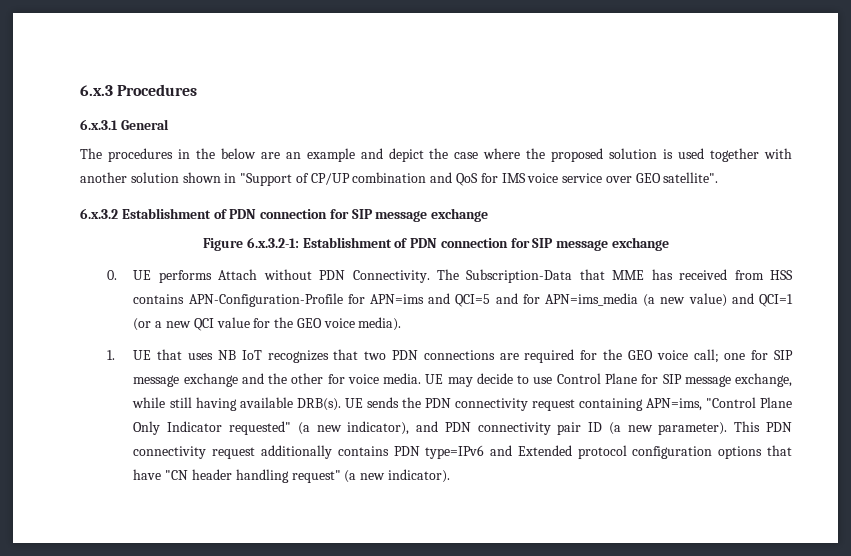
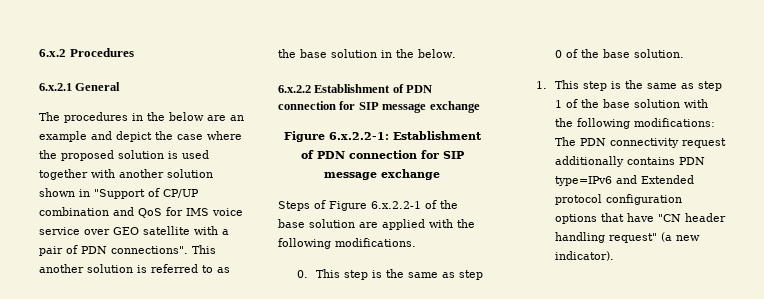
- 6.x.3 Procedures
+ 6.x.2 Procedures
- 6.x.3.1 General
+ 6.x.2.1 General
- The procedures in the below are an example and depict the case where the proposed solution is used together with another solution shown in "Support of CP/UP combination and QoS for IMS voice service over GEO satellite".
- 6.x.3.2 Establishment of PDN connection for SIP message exchange
+ The procedures in the below are an example and depict the case where the proposed solution is used together with another solution shown in "Support of CP/UP combination and QoS for IMS voice service over GEO satellite with a pair of PDN connections". This another solution is referred to as the base solution in the below.
+ 6.x.2.2 Establishment of PDN connection for SIP message exchange
- Figure 6.x.3.2-1: Establishment of PDN connection for SIP message exchange
- 0. UE performs Attach without PDN Connectivity. The Subscription-Data that MME has received from HSS contains APN-Configuration-Profile for APN=ims and QCI=5 and for APN=ims_media (a new value) and QCI=1 (or a new QCI value for the GEO voice media).
- 1. UE that uses NB IoT recognizes that two PDN connections are required for the GEO voice call; one for SIP message exchange and the other for voice media. UE may decide to use Control Plane for SIP message exchange, while still having available DRB(s). UE sends the PDN connectivity request containing APN=ims, "Control Plane Only Indicator requested" (a new indicator), and PDN connectivity pair ID (a new parameter). This PDN connectivity request additionally contains PDN type=IPv6 and Extended protocol configuration options that have "CN header handling request" (a new indicator).
+ Figure 6.x.2.2-1: Establishment of PDN connection for SIP message exchange
+ Steps of Figure 6.x.2.2-1 of the base solution are applied with the following modifications.
+ 0. This step is the same as step 0 of the base solution.
+ 1. This step is the same as step 1 of the base solution with the following modifications: The PDN connectivity request additionally contains PDN type=IPv6 and Extended protocol configuration options that have "CN header handling request" (a new indicator).

